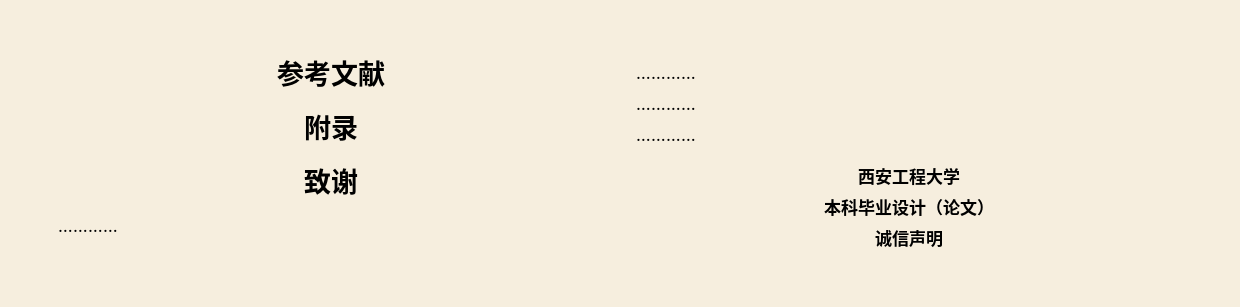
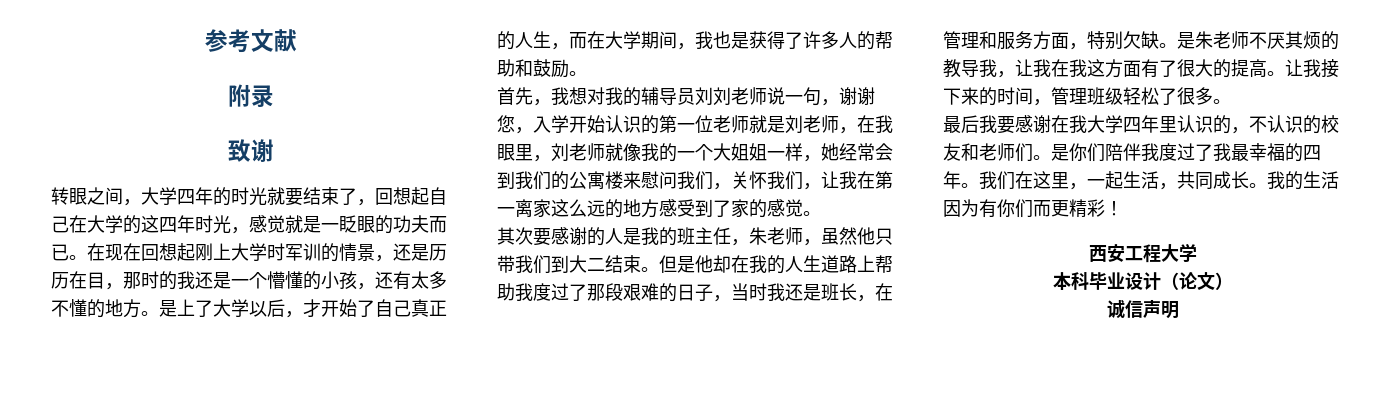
  致谢
- …………
- …………
- …………
- …………
+ 转眼之间，大学四年的时光就要结束了，回想起自己在大学的这四年时光，感觉就是一眨眼的功夫而已。在现在回想起刚上大学时军训的情景，还是历历在目，那时的我还是一个懵懂的小孩，还有太多不懂的地方。是上了大学以后，才开始了自己真正的人生，而在大学期间，我也是获得了许多人的帮助和鼓励。
+ 首先，我想对我的辅导员刘刘老师说一句，谢谢您，入学开始认识的第一位老师就是刘老师，在我眼里，刘老师就像我的一个大姐姐一样，她经常会到我们的公寓楼来慰问我们，关怀我们，让我在第一离家这么远的地方感受到了家的感觉。
+ 其次要感谢的人是我的班主任，朱老师，虽然他只带我们到大二结束。但是他却在我的人生道路上帮助我度过了那段艰难的日子，当时我还是班长，在管理和服务方面，特别欠缺。是朱老师不厌其烦的教导我，让我在我这方面有了很大的提高。让我接下来的时间，管理班级轻松了很多。
+ 最后我要感谢在我大学四年里认识的，不认识的校友和老师们。是你们陪伴我度过了我最幸福的四年。我们在这里，一起生活，共同成长。我的生活因为有你们而更精彩！

